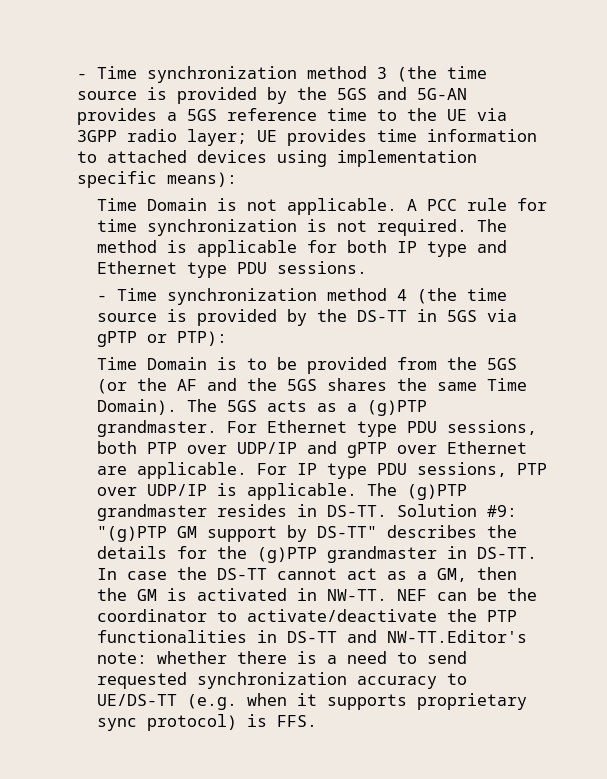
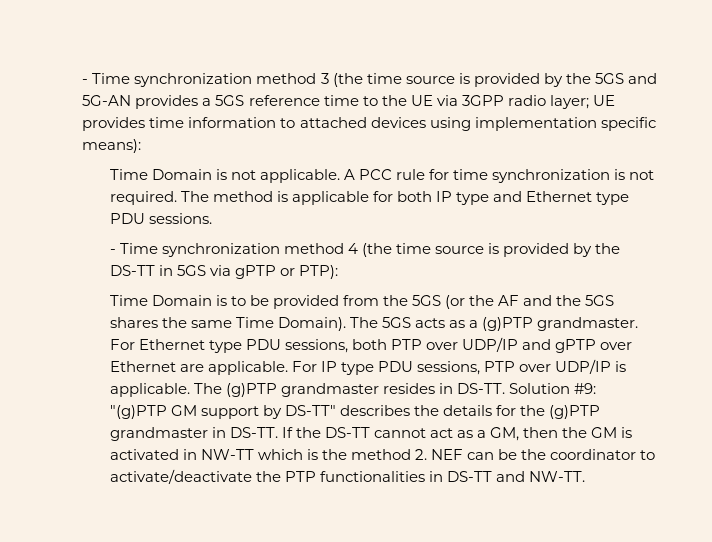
- In case the DS-TT cannot act as a GM, then the GM is activated in NW-TT. NEF can be the coordinator to activate/deactivate the PTP functionalities in DS-TT and NW-TT.Editor's note: whether there is a need to send requested synchronization accuracy to UE/DS-TT (e.g. when it supports proprietary sync protocol) is FFS.
+ If the DS-TT cannot act as a GM, then the GM is activated in NW-TT which is the method 2. NEF can be the coordinator to activate/deactivate the PTP functionalities in DS-TT and NW-TT.

